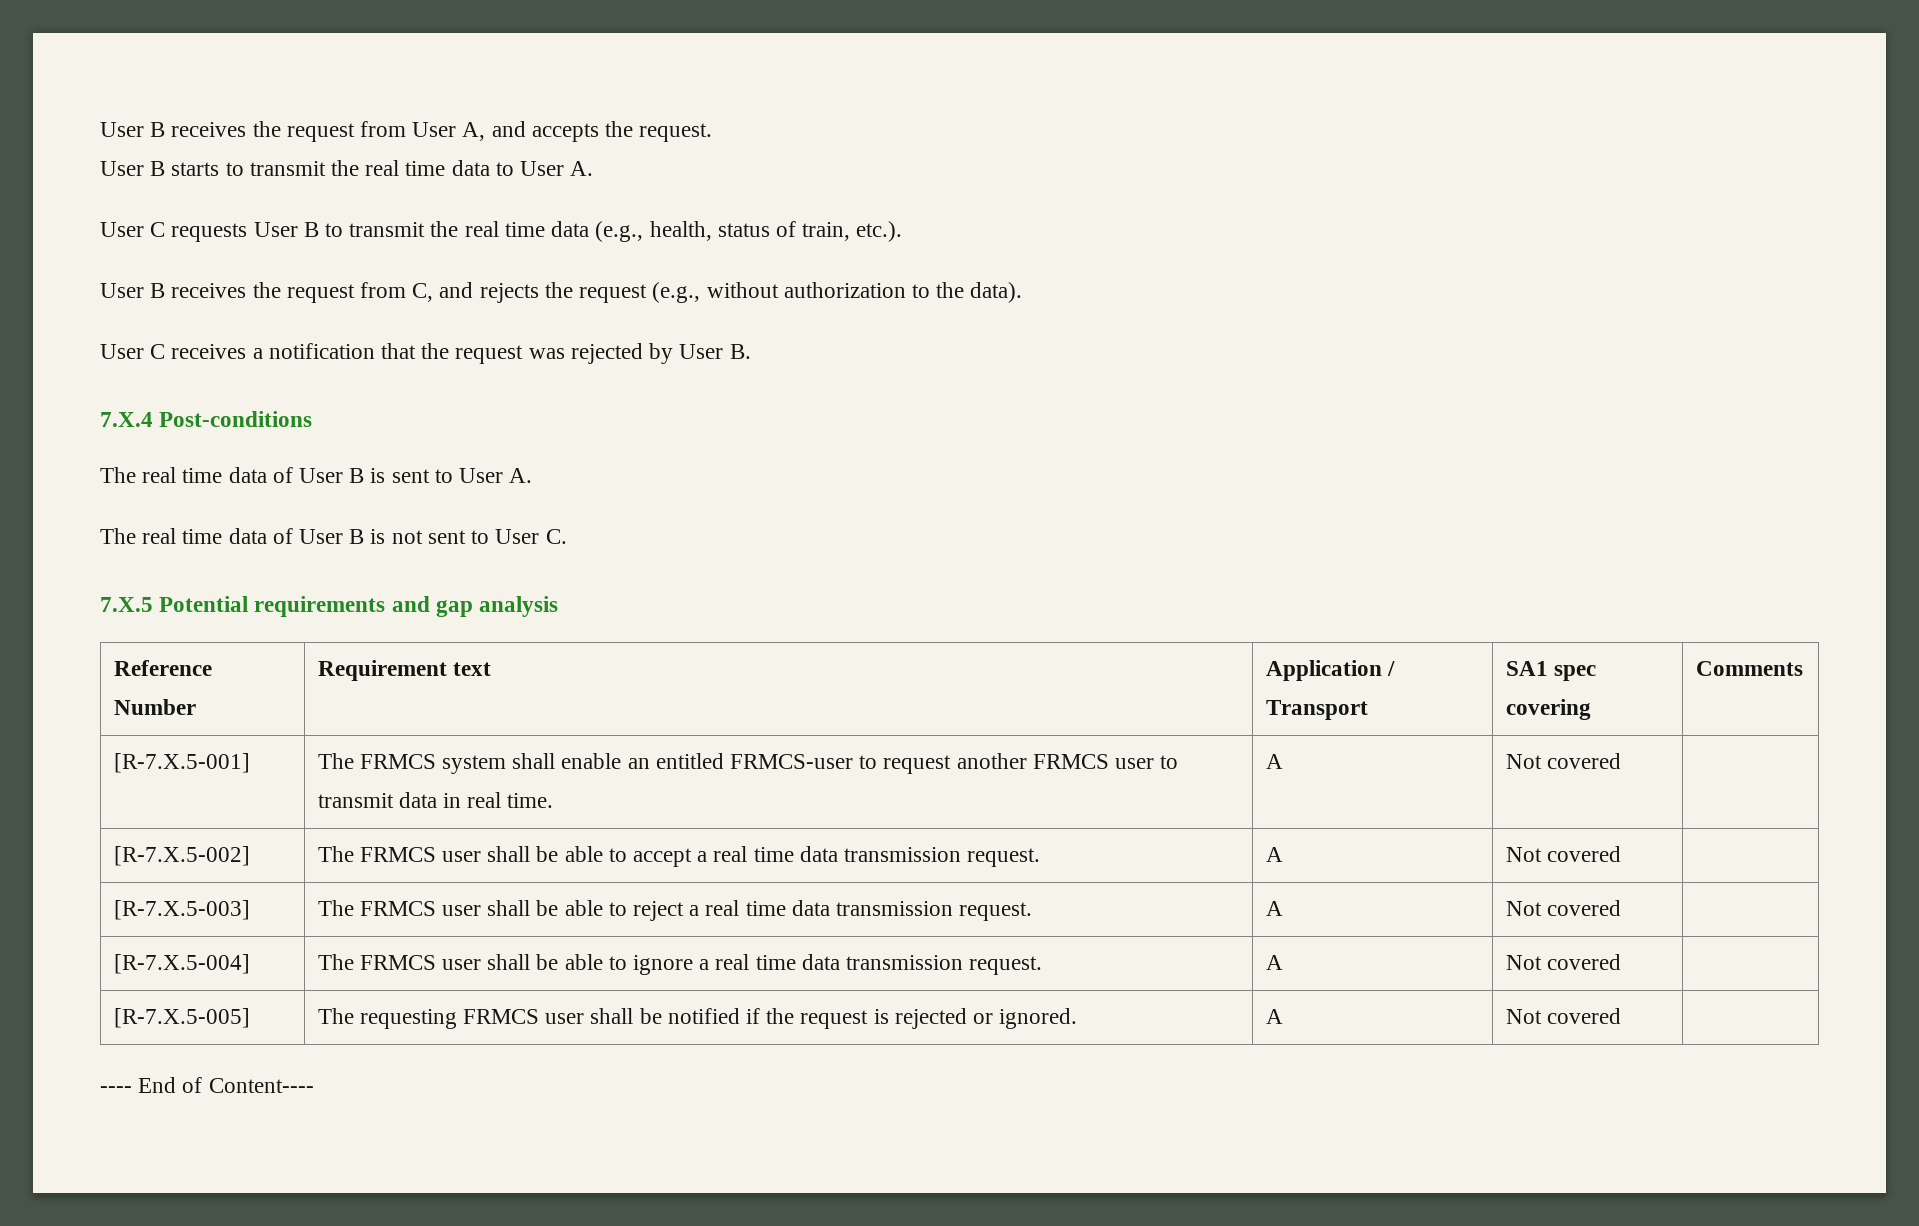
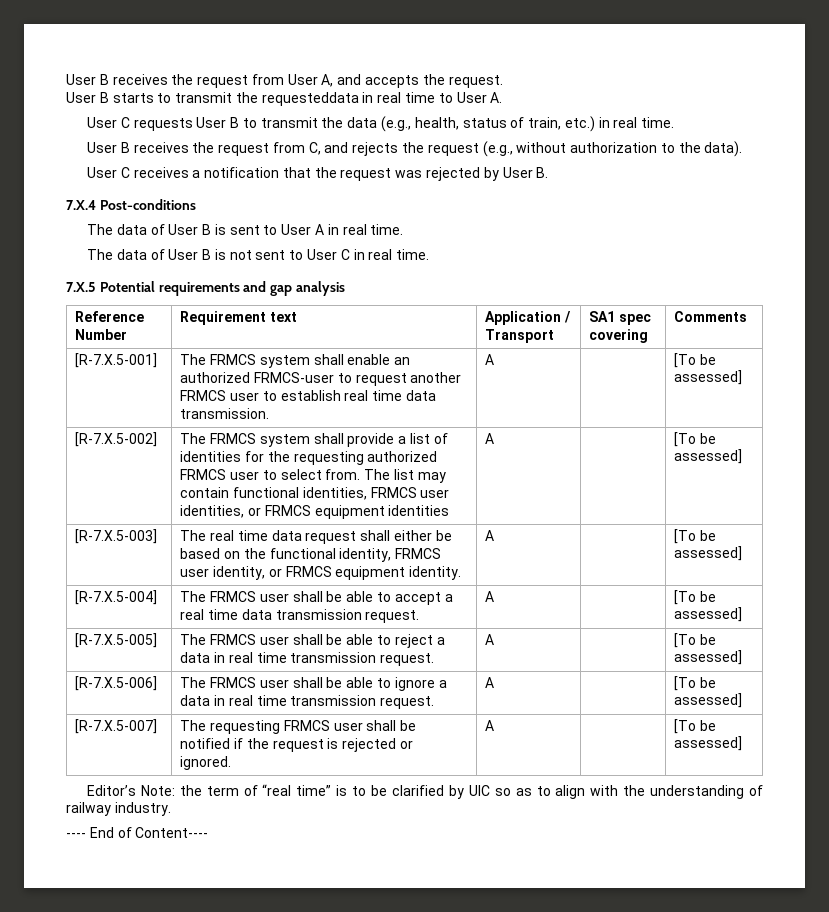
- User B starts to transmit the real time data to User A.
+ User B starts to transmit the requesteddata in real time to User A.
- User C requests User B to transmit the real time data (e.g., health, status of train, etc.).
+ User C requests User B to transmit the data (e.g., health, status of train, etc.) in real time.
- The real time data of User B is sent to User A.
- The real time data of User B is not sent to User C.
+ The data of User B is sent to User A in real time.
+ The data of User B is not sent to User C in real time.
- [R-7.X.5-001] | The FRMCS system shall enable an entitled FRMCS-user to request another FRMCS user to transmit data in real time. | A | Not covered |
- [R-7.X.5-002] | The FRMCS user shall be able to accept a real time data transmission request. | A | Not covered |
- [R-7.X.5-003] | The FRMCS user shall be able to reject a real time data transmission request. | A | Not covered |
- [R-7.X.5-004] | The FRMCS user shall be able to ignore a real time data transmission request. | A | Not covered |
- [R-7.X.5-005] | The requesting FRMCS user shall be notified if the request is rejected or ignored. | A | Not covered |
+ [R-7.X.5-001] | The FRMCS system shall enable an authorized FRMCS-user to request another FRMCS user to establish real time data transmission. | A | | [To be assessed]
+ [R-7.X.5-002] | The FRMCS system shall provide a list of identities for the requesting authorized FRMCS user to select from. The list may contain functional identities, FRMCS user identities, or FRMCS equipment identities | A | | [To be assessed]
+ [R-7.X.5-003] | The real time data request shall either be based on the functional identity, FRMCS user identity, or FRMCS equipment identity. | A | | [To be assessed]
+ [R-7.X.5-004] | The FRMCS user shall be able to accept a real time data transmission request. | A | | [To be assessed]
+ [R-7.X.5-005] | The FRMCS user shall be able to reject a data in real time transmission request. | A | | [To be assessed]
+ [R-7.X.5-006] | The FRMCS user shall be able to ignore a data in real time transmission request. | A | | [To be assessed]
+ [R-7.X.5-007] | The requesting FRMCS user shall be notified if the request is rejected or ignored. | A | | [To be assessed]
+ Editor’s Note: the term of “real time” is to be clarified by UIC so as to align with the understanding of railway industry.

